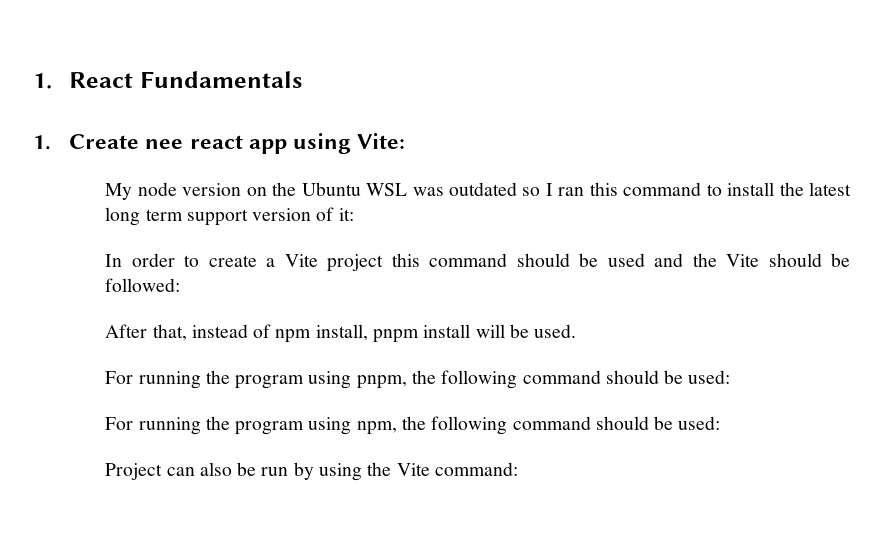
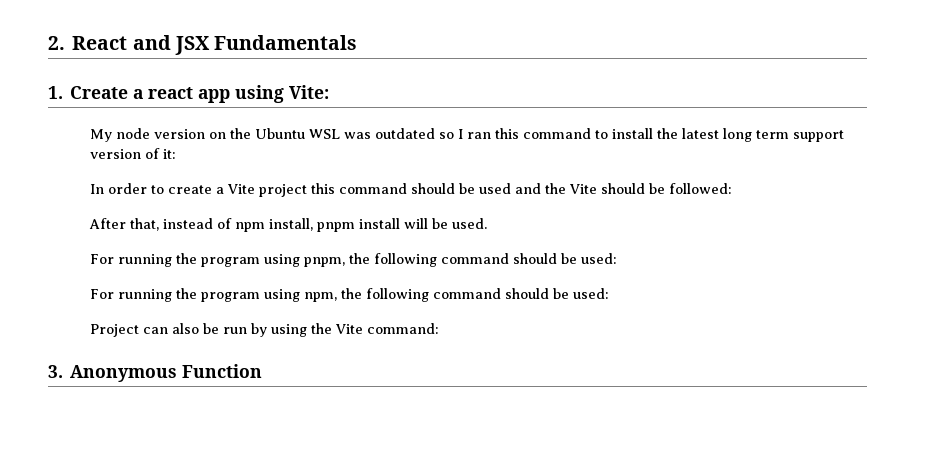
- 1. React Fundamentals
+ 2. React and JSX Fundamentals
- 1. Create nee react app using Vite:
+ 1. Create a react app using Vite:
+ 3. Anonymous Function

